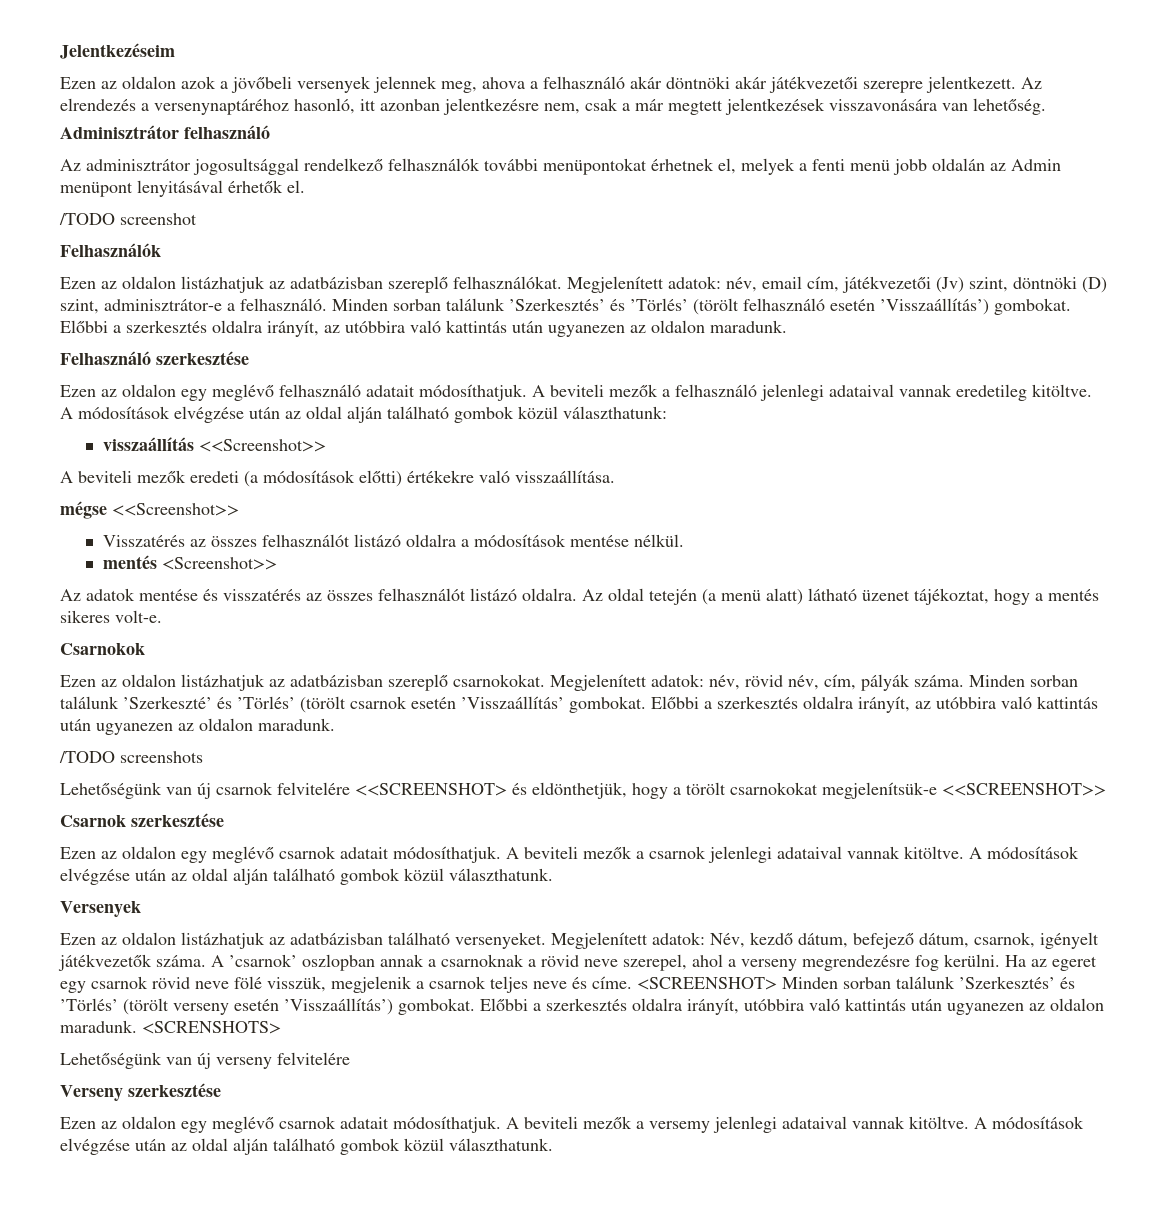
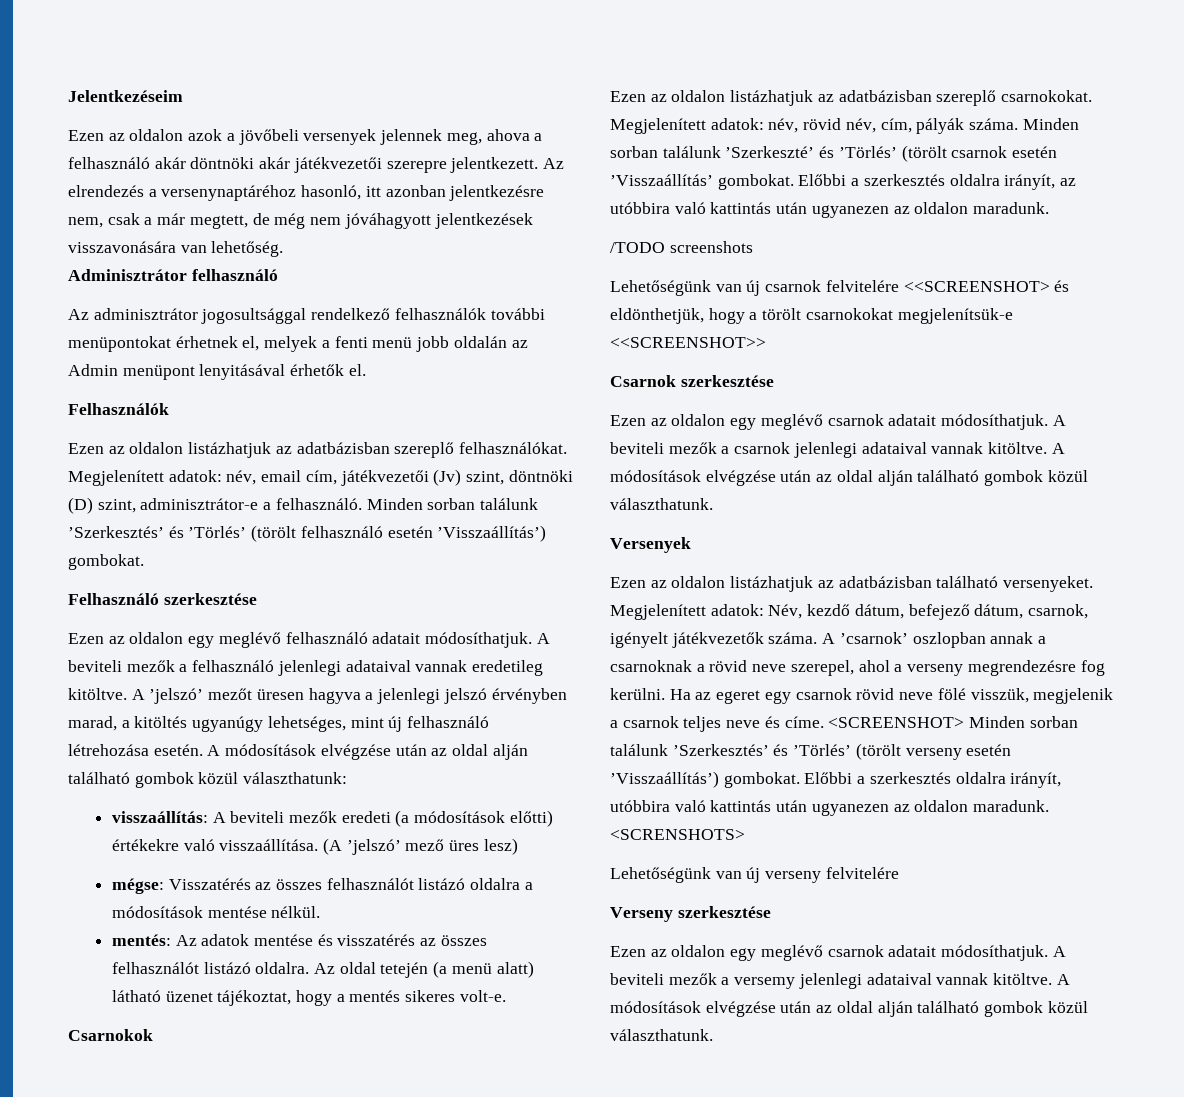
- Az elrendezés a versenynaptáréhoz hasonló, itt azonban jelentkezésre nem, csak a már megtett jelentkezések visszavonására van lehetőség.
+ Az elrendezés a versenynaptáréhoz hasonló, itt azonban jelentkezésre nem, csak a már megtett, de még nem jóváhagyott jelentkezések visszavonására van lehetőség.
- /TODO screenshot
- Minden sorban találunk ’Szerkesztés’ és ’Törlés’ (törölt felhasználó esetén ’Visszaállítás’) gombokat. Előbbi a szerkesztés oldalra irányít, az utóbbira való kattintás után ugyanezen az oldalon maradunk.
+ Minden sorban találunk ’Szerkesztés’ és ’Törlés’ (törölt felhasználó esetén ’Visszaállítás’) gombokat.
- A módosítások elvégzése után az oldal alján található gombok közül választhatunk:
+ A ’jelszó’ mezőt üresen hagyva a jelenlegi jelszó érvényben marad, a kitöltés ugyanúgy lehetséges, mint új felhasználó létrehozása esetén. A módosítások elvégzése után az oldal alján található gombok közül választhatunk:
- visszaállítás <<Screenshot>>
- A beviteli mezők eredeti (a módosítások előtti) értékekre való visszaállítása.
- mégse <<Screenshot>>
- Visszatérés az összes felhasználót listázó oldalra a módosítások mentése nélkül.
+ visszaállítás: A beviteli mezők eredeti (a módosítások előtti) értékekre való visszaállítása. (A ’jelszó’ mező üres lesz)
+ mégse: Visszatérés az összes felhasználót listázó oldalra a módosítások mentése nélkül.
- mentés <Screenshot>>
- Az adatok mentése és visszatérés az összes felhasználót listázó oldalra.
+ mentés: Az adatok mentése és visszatérés az összes felhasználót listázó oldalra.

